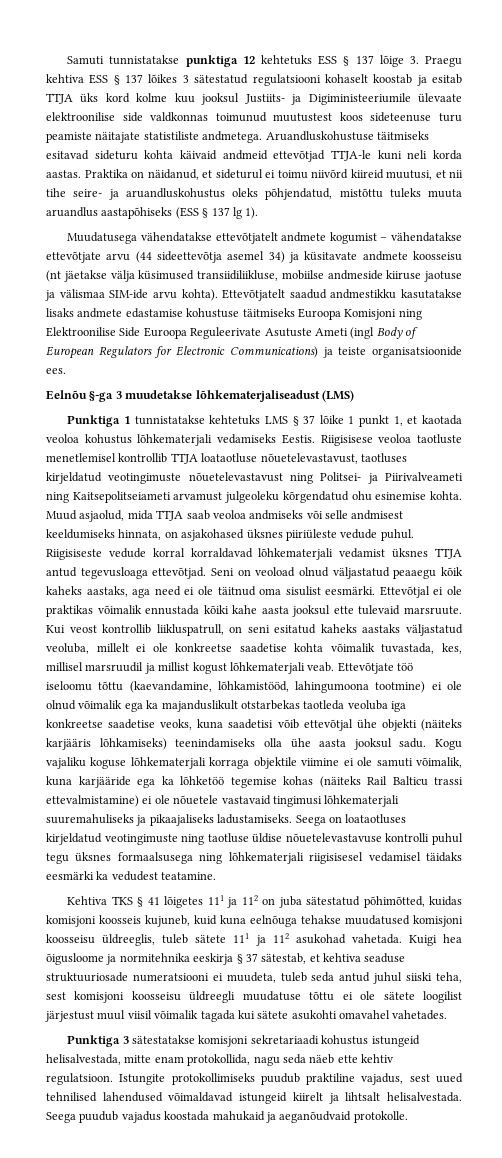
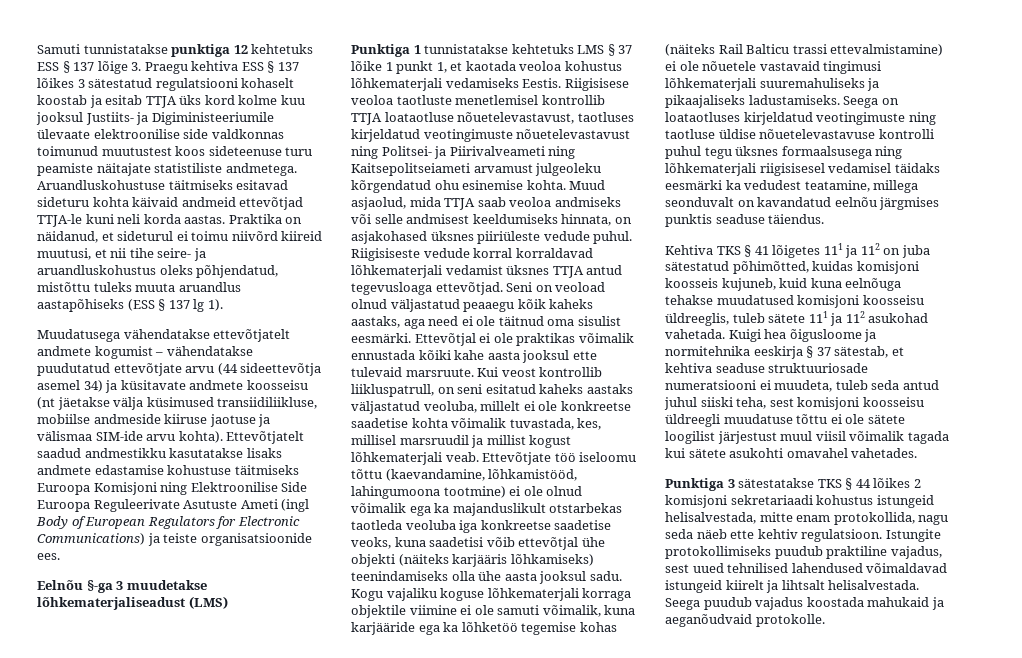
- Muudatusega vähendatakse ettevõtjatelt andmete kogumist – vähendatakse ettevõtjate arvu (44 sideettevõtja asemel 34) ja küsitavate andmete koosseisu (nt jäetakse välja küsimused transiidiliikluse, mobiilse andmeside kiiruse jaotuse ja välismaa SIM-ide arvu kohta).
+ Muudatusega vähendatakse ettevõtjatelt andmete kogumist – vähendatakse puudutatud ettevõtjate arvu (44 sideettevõtja asemel 34) ja küsitavate andmete koosseisu (nt jäetakse välja küsimused transiidiliikluse, mobiilse andmeside kiiruse jaotuse ja välismaa SIM-ide arvu kohta).
- Seega on loataotluses kirjeldatud veotingimuste ning taotluse üldise nõuetelevastavuse kontrolli puhul tegu üksnes formaalsusega ning lõhkematerjali riigisisesel vedamisel täidaks eesmärki ka vedudest teatamine.
+ Seega on loataotluses kirjeldatud veotingimuste ning taotluse üldise nõuetelevastavuse kontrolli puhul tegu üksnes formaalsusega ning lõhkematerjali riigisisesel vedamisel täidaks eesmärki ka vedudest teatamine, millega seonduvalt on kavandatud eelnõu järgmises punktis seaduse täiendus.
- Punktiga 3 sätestatakse komisjoni sekretariaadi kohustus istungeid helisalvestada, mitte enam protokollida, nagu seda näeb ette kehtiv regulatsioon.
+ Punktiga 3 sätestatakse TKS § 44 lõikes 2 komisjoni sekretariaadi kohustus istungeid helisalvestada, mitte enam protokollida, nagu seda näeb ette kehtiv regulatsioon.

